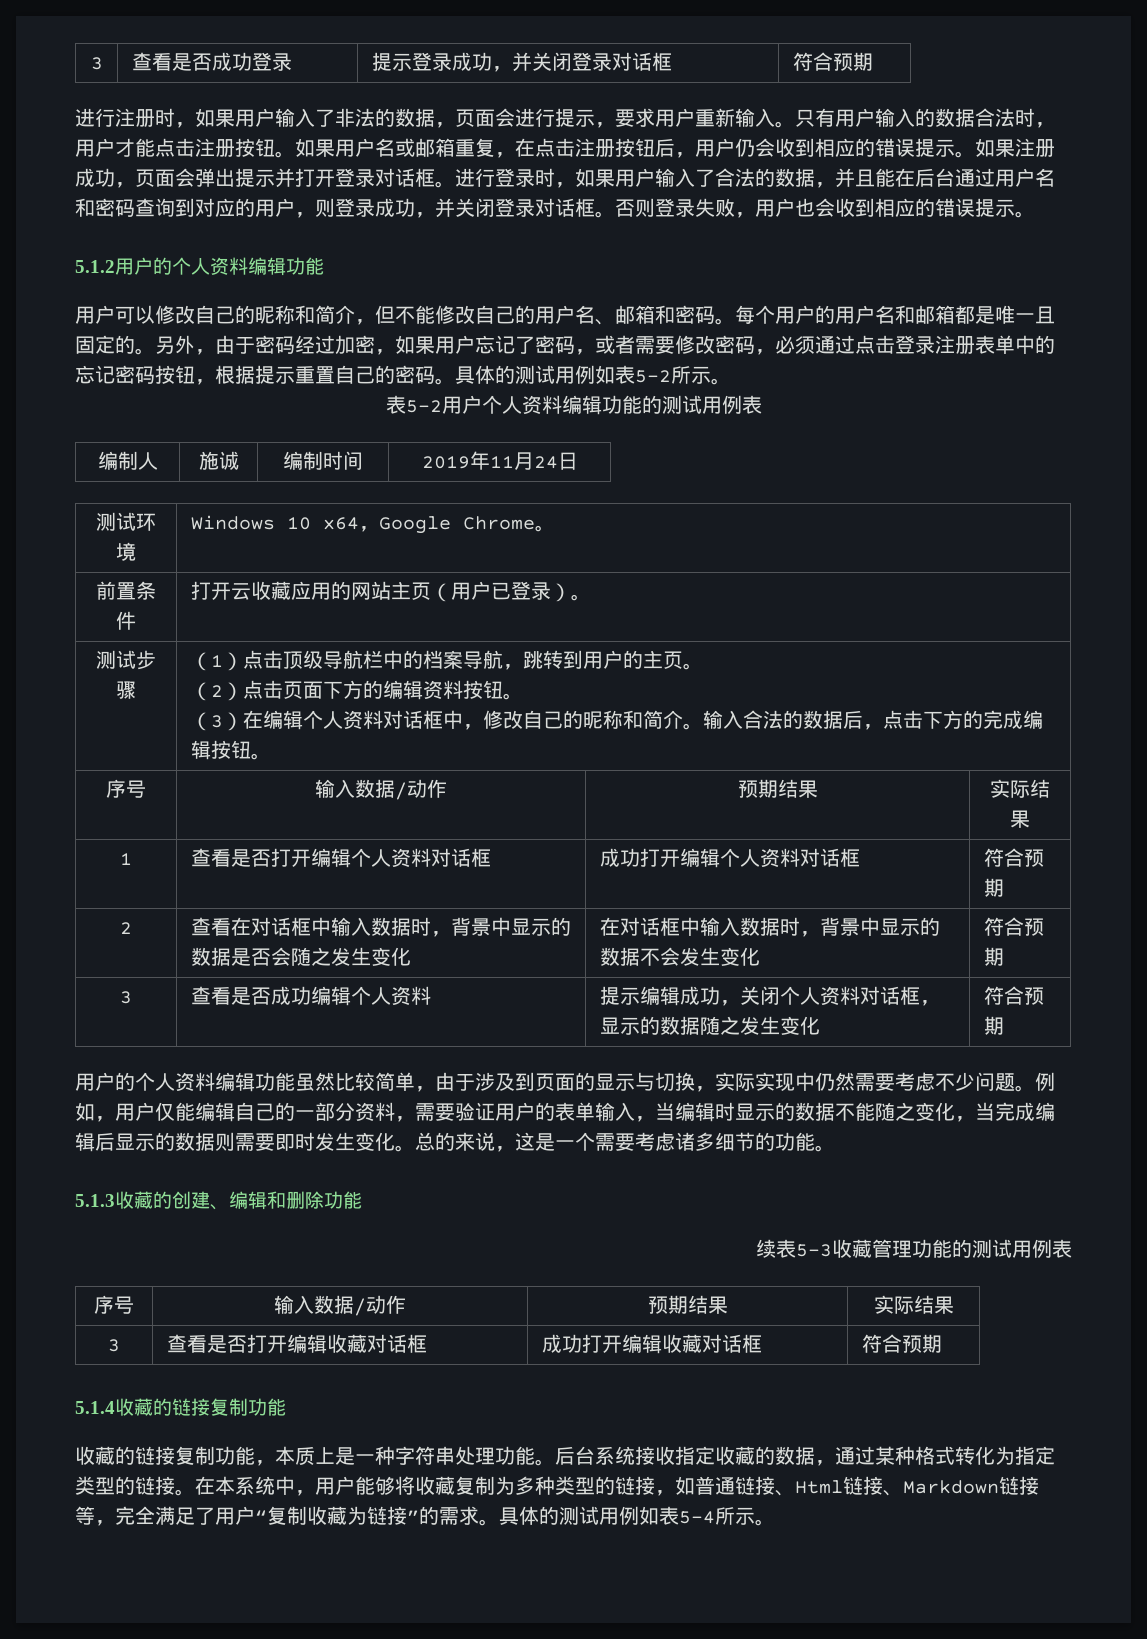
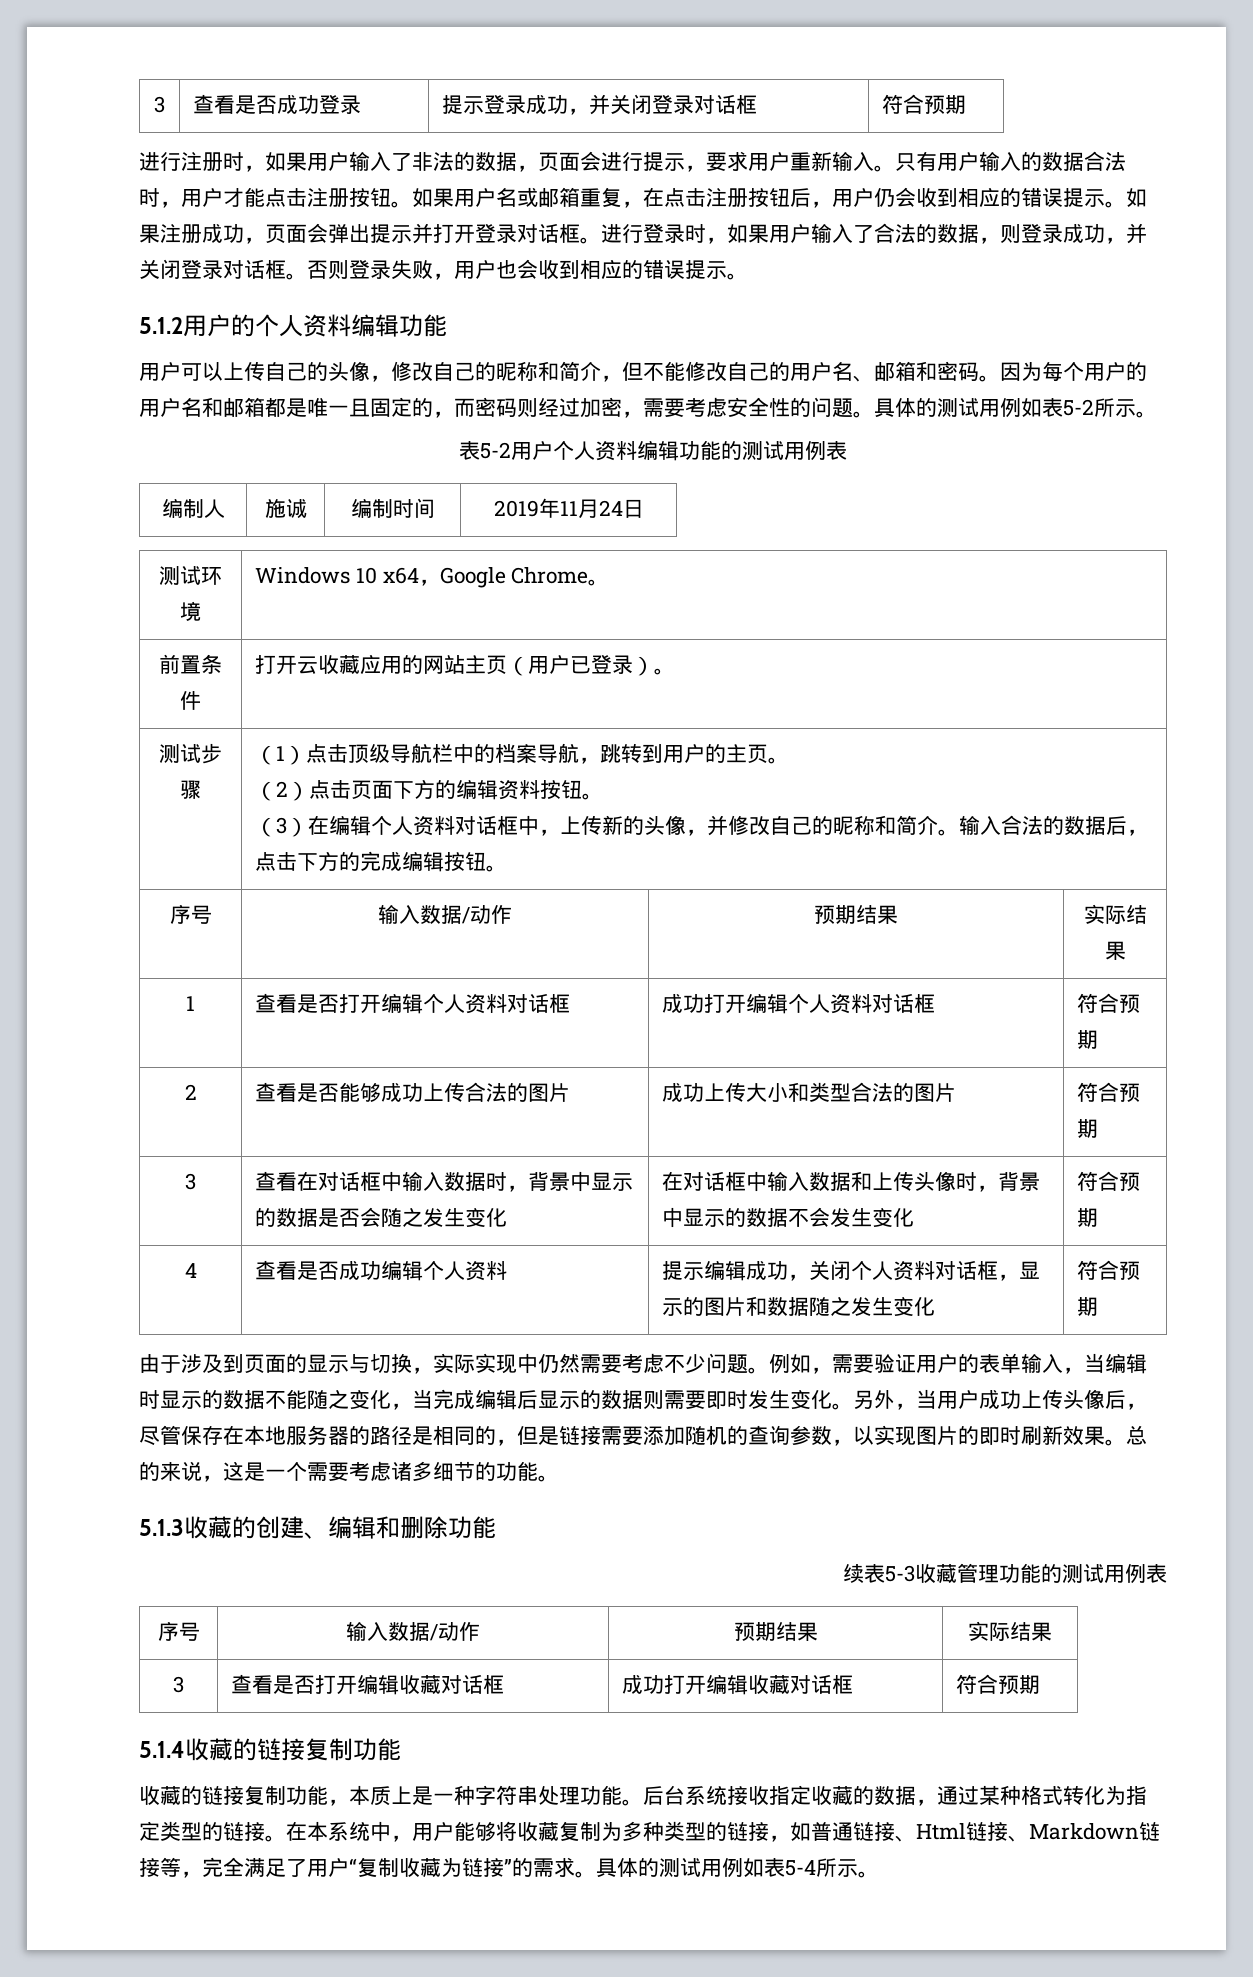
- 进行登录时，如果用户输入了合法的数据，并且能在后台通过用户名和密码查询到对应的用户，则登录成功，并关闭登录对话框。
+ 进行登录时，如果用户输入了合法的数据，则登录成功，并关闭登录对话框。
- 用户可以修改自己的昵称和简介，但不能修改自己的用户名、邮箱和密码。
+ 用户可以上传自己的头像，修改自己的昵称和简介，但不能修改自己的用户名、邮箱和密码。
- 每个用户的用户名和邮箱都是唯一且固定的。另外，由于密码经过加密，如果用户忘记了密码，或者需要修改密码，必须通过点击登录注册表单中的忘记密码按钮，根据提示重置自己的密码。
+ 因为每个用户的用户名和邮箱都是唯一且固定的，而密码则经过加密，需要考虑安全性的问题。
- （3）在编辑个人资料对话框中，修改自己的昵称和简介。
+ （3）在编辑个人资料对话框中，上传新的头像，并修改自己的昵称和简介。
- 2 | 查看在对话框中输入数据时，背景中显示的数据是否会随之发生变化 | 在对话框中输入数据时，背景中显示的数据不会发生变化 | 符合预期
+ 2 | 查看是否能够成功上传合法的图片 | 成功上传大小和类型合法的图片 | 符合预期
+ 3 | 查看在对话框中输入数据时，背景中显示的数据是否会随之发生变化 | 在对话框中输入数据和上传头像时，背景中显示的数据不会发生变化 | 符合预期
- 3 | 查看是否成功编辑个人资料 | 提示编辑成功，关闭个人资料对话框，显示的数据随之发生变化 | 符合预期
+ 4 | 查看是否成功编辑个人资料 | 提示编辑成功，关闭个人资料对话框，显示的图片和数据随之发生变化 | 符合预期
- 用户的个人资料编辑功能虽然比较简单，由于涉及到页面的显示与切换，实际实现中仍然需要考虑不少问题。
+ 由于涉及到页面的显示与切换，实际实现中仍然需要考虑不少问题。
- 例如，用户仅能编辑自己的一部分资料，需要验证用户的表单输入，当编辑时显示的数据不能随之变化，当完成编辑后显示的数据则需要即时发生变化。
+ 例如，需要验证用户的表单输入，当编辑时显示的数据不能随之变化，当完成编辑后显示的数据则需要即时发生变化。
+ 另外，当用户成功上传头像后，尽管保存在本地服务器的路径是相同的，但是链接需要添加随机的查询参数，以实现图片的即时刷新效果。

